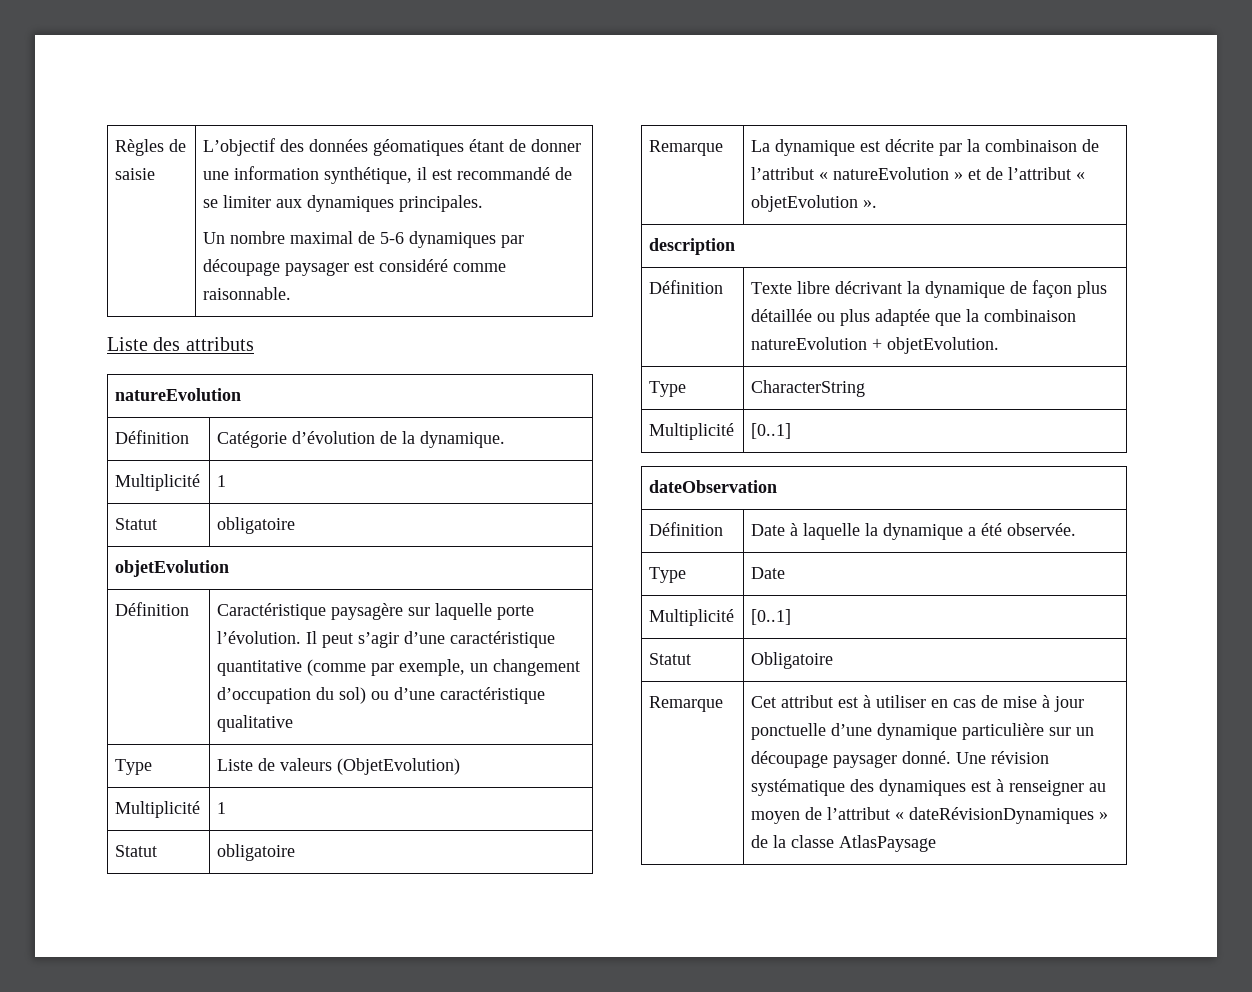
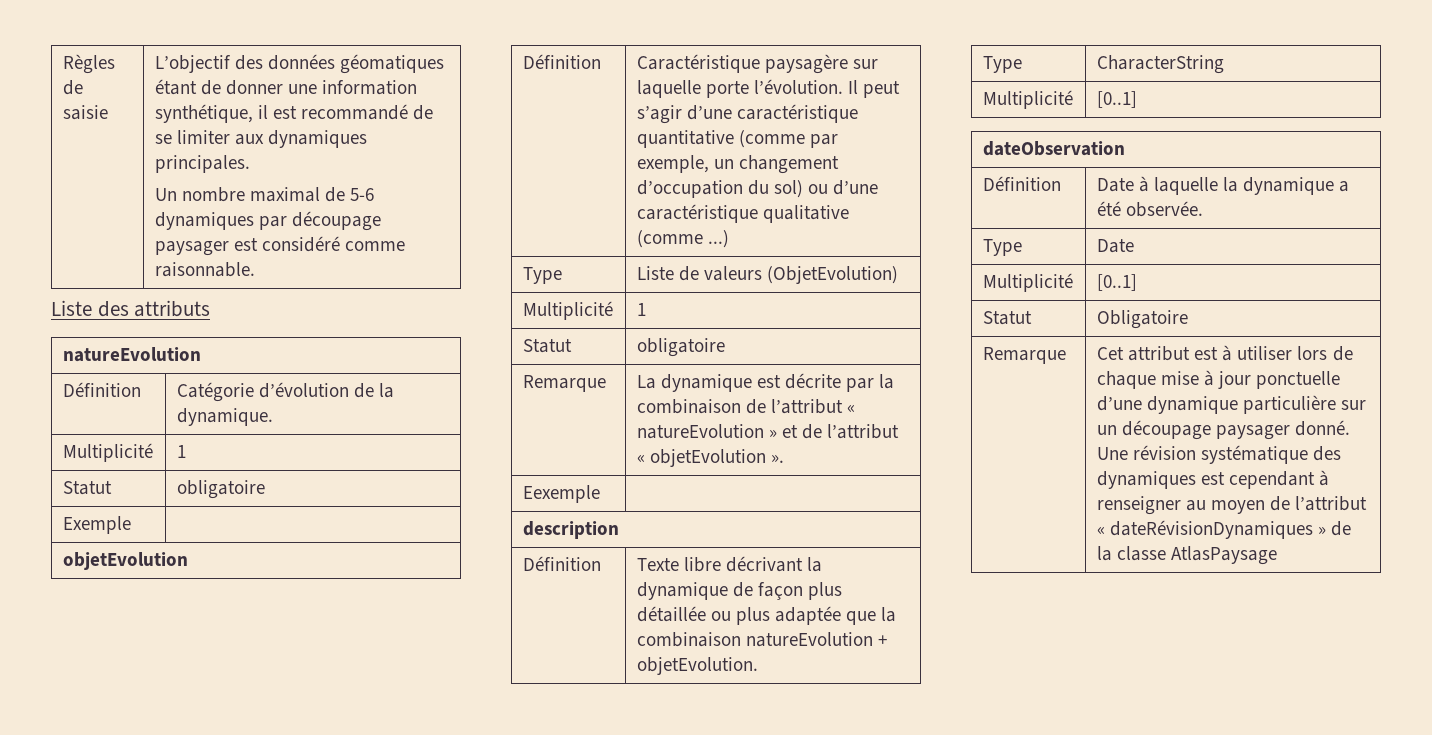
+ Exemple |
- Définition | Caractéristique paysagère sur laquelle porte l’évolution. Il peut s’agir d’une caractéristique quantitative (comme par exemple, un changement d’occupation du sol) ou d’une caractéristique qualitative
+ Définition | Caractéristique paysagère sur laquelle porte l’évolution. Il peut s’agir d’une caractéristique quantitative (comme par exemple, un changement d’occupation du sol) ou d’une caractéristique qualitative (comme ...)
+ Eexemple |
- Cet attribut est à utiliser en cas de mise à jour ponctuelle d’une dynamique particulière sur un découpage paysager donné.
+ Cet attribut est à utiliser lors de chaque mise à jour ponctuelle d’une dynamique particulière sur un découpage paysager donné.
- Une révision systématique des dynamiques est à renseigner au moyen de l’attribut « dateRévisionDynamiques » de la classe AtlasPaysage
+ Une révision systématique des dynamiques est cependant à renseigner au moyen de l’attribut « dateRévisionDynamiques » de la classe AtlasPaysage

